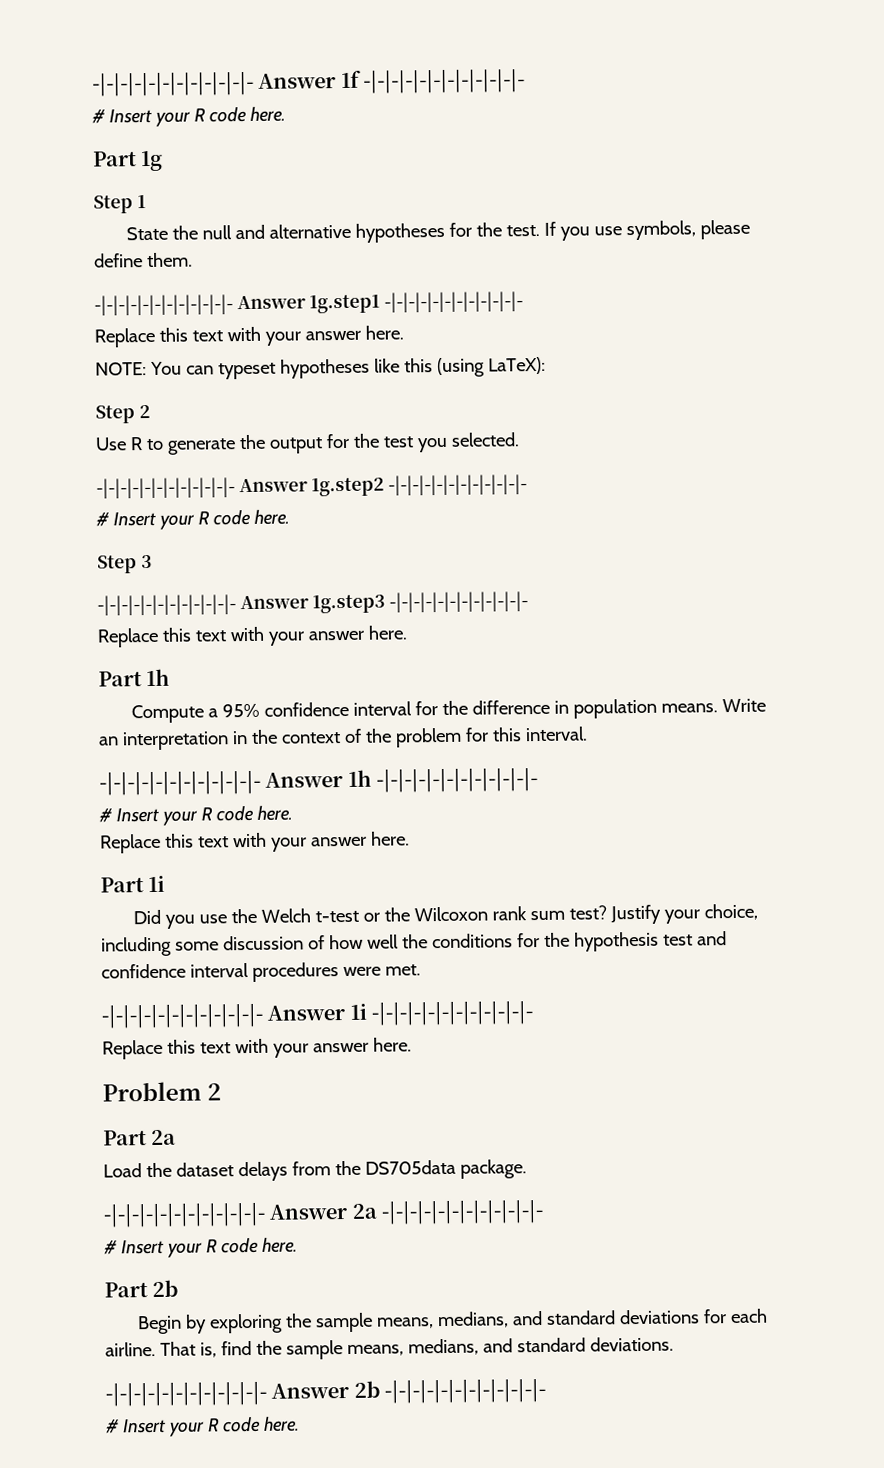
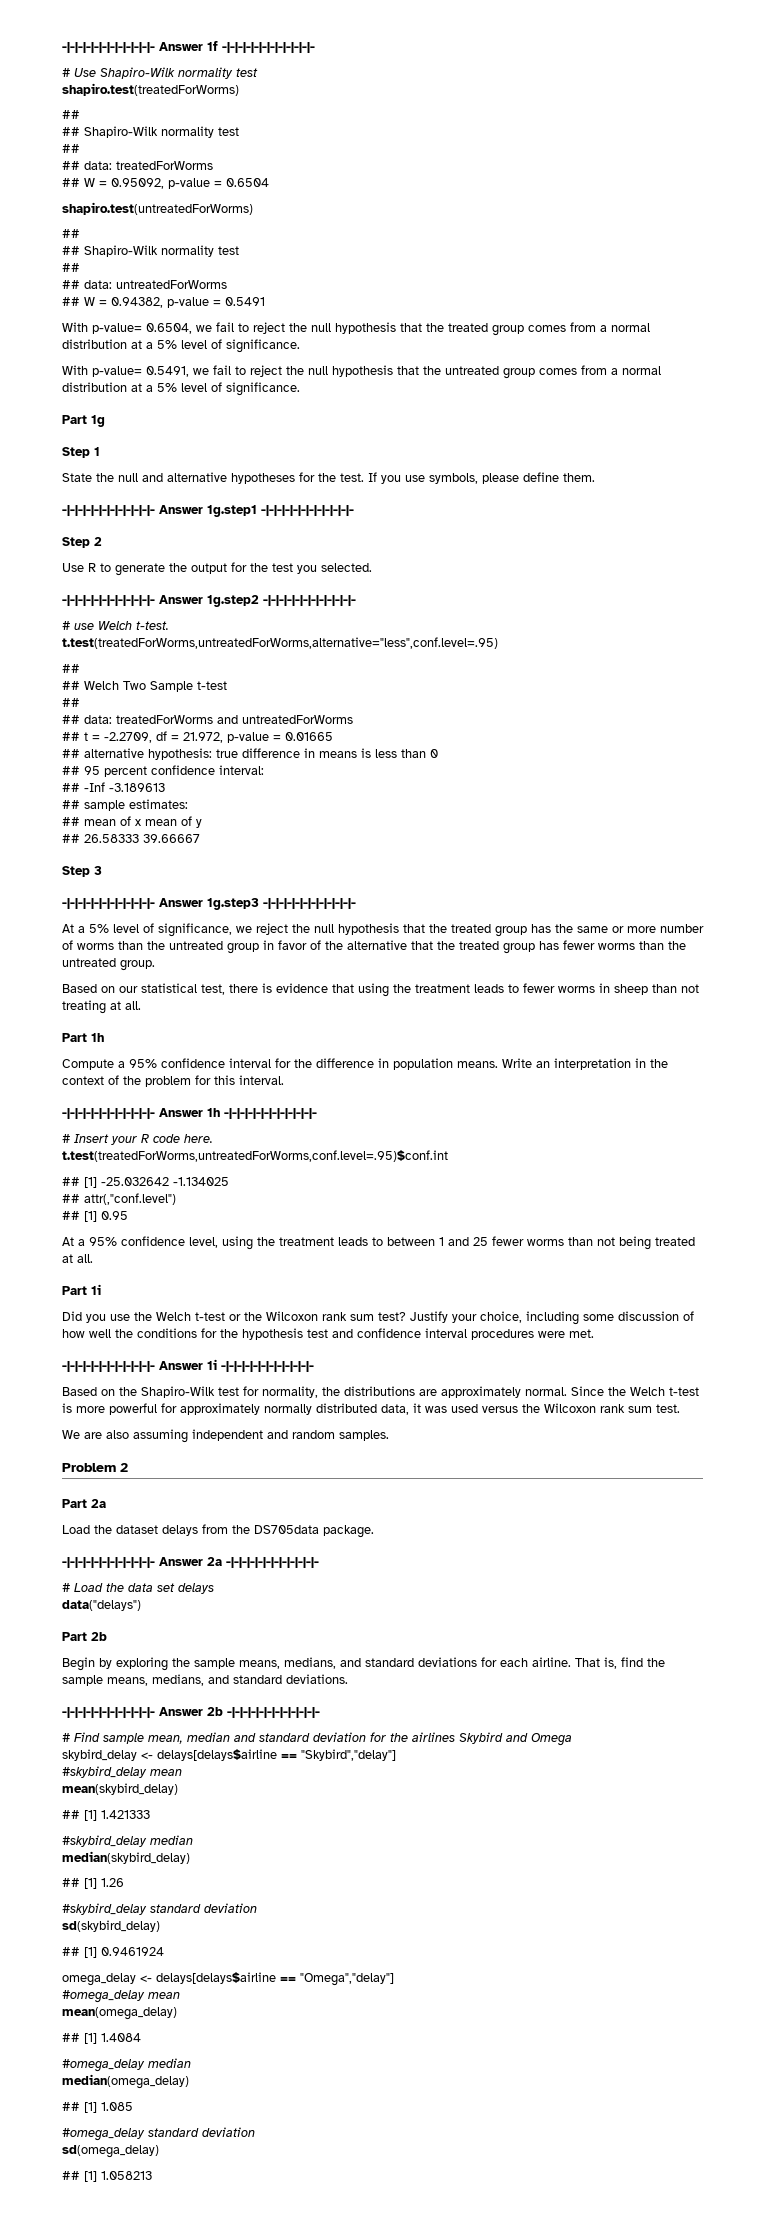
  -|-|-|-|-|-|-|-|-|-|-|- Answer 1f -|-|-|-|-|-|-|-|-|-|-|-
- # Insert your R code here.
+ # Use Shapiro-Wilk normality test
+ shapiro.test(treatedForWorms)
+ ##
+ ## Shapiro-Wilk normality test
+ ##
+ ## data: treatedForWorms
+ ## W = 0.95092, p-value = 0.6504
+ shapiro.test(untreatedForWorms)
+ ##
+ ## Shapiro-Wilk normality test
+ ##
+ ## data: untreatedForWorms
+ ## W = 0.94382, p-value = 0.5491
+ With p-value= 0.6504, we fail to reject the null hypothesis that the treated group comes from a normal distribution at a 5% level of significance.
+ With p-value= 0.5491, we fail to reject the null hypothesis that the untreated group comes from a normal distribution at a 5% level of significance.
  -|-|-|-|-|-|-|-|-|-|-|- Answer 1g.step1 -|-|-|-|-|-|-|-|-|-|-|-
- Replace this text with your answer here.
- NOTE: You can typeset hypotheses like this (using LaTeX):
  -|-|-|-|-|-|-|-|-|-|-|- Answer 1g.step2 -|-|-|-|-|-|-|-|-|-|-|-
- # Insert your R code here.
+ # use Welch t-test.
+ t.test(treatedForWorms,untreatedForWorms,alternative="less",conf.level=.95)
+ ##
+ ## Welch Two Sample t-test
+ ##
+ ## data: treatedForWorms and untreatedForWorms
+ ## t = -2.2709, df = 21.972, p-value = 0.01665
+ ## alternative hypothesis: true difference in means is less than 0
+ ## 95 percent confidence interval:
+ ## -Inf -3.189613
+ ## sample estimates:
+ ## mean of x mean of y
+ ## 26.58333 39.66667
  -|-|-|-|-|-|-|-|-|-|-|- Answer 1g.step3 -|-|-|-|-|-|-|-|-|-|-|-
- Replace this text with your answer here.
+ At a 5% level of significance, we reject the null hypothesis that the treated group has the same or more number of worms than the untreated group in favor of the alternative that the treated group has fewer worms than the untreated group.
+ Based on our statistical test, there is evidence that using the treatment leads to fewer worms in sheep than not treating at all.
  -|-|-|-|-|-|-|-|-|-|-|- Answer 1h -|-|-|-|-|-|-|-|-|-|-|-
  # Insert your R code here.
- Replace this text with your answer here.
+ t.test(treatedForWorms,untreatedForWorms,conf.level=.95)$conf.int
+ ## [1] -25.032642 -1.134025
+ ## attr(,"conf.level")
+ ## [1] 0.95
+ At a 95% confidence level, using the treatment leads to between 1 and 25 fewer worms than not being treated at all.
  -|-|-|-|-|-|-|-|-|-|-|- Answer 1i -|-|-|-|-|-|-|-|-|-|-|-
- Replace this text with your answer here.
+ Based on the Shapiro-Wilk test for normality, the distributions are approximately normal. Since the Welch t-test is more powerful for approximately normally distributed data, it was used versus the Wilcoxon rank sum test.
+ We are also assuming independent and random samples.
  -|-|-|-|-|-|-|-|-|-|-|- Answer 2a -|-|-|-|-|-|-|-|-|-|-|-
- # Insert your R code here.
+ # Load the data set delays
+ data("delays")
  -|-|-|-|-|-|-|-|-|-|-|- Answer 2b -|-|-|-|-|-|-|-|-|-|-|-
- # Insert your R code here.
+ # Find sample mean, median and standard deviation for the airlines Skybird and Omega
+ skybird_delay <- delays[delays$airline == "Skybird","delay"]
+ #skybird_delay mean
+ mean(skybird_delay)
+ ## [1] 1.421333
+ #skybird_delay median
+ median(skybird_delay)
+ ## [1] 1.26
+ #skybird_delay standard deviation
+ sd(skybird_delay)
+ ## [1] 0.9461924
+ omega_delay <- delays[delays$airline == "Omega","delay"]
+ #omega_delay mean
+ mean(omega_delay)
+ ## [1] 1.4084
+ #omega_delay median
+ median(omega_delay)
+ ## [1] 1.085
+ #omega_delay standard deviation
+ sd(omega_delay)
+ ## [1] 1.058213

